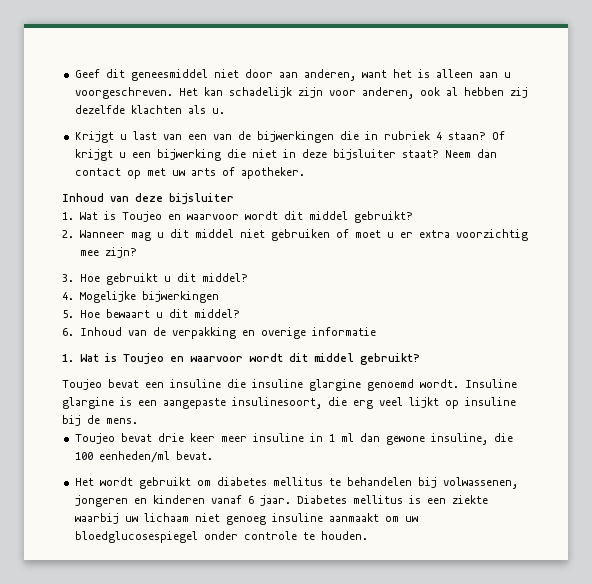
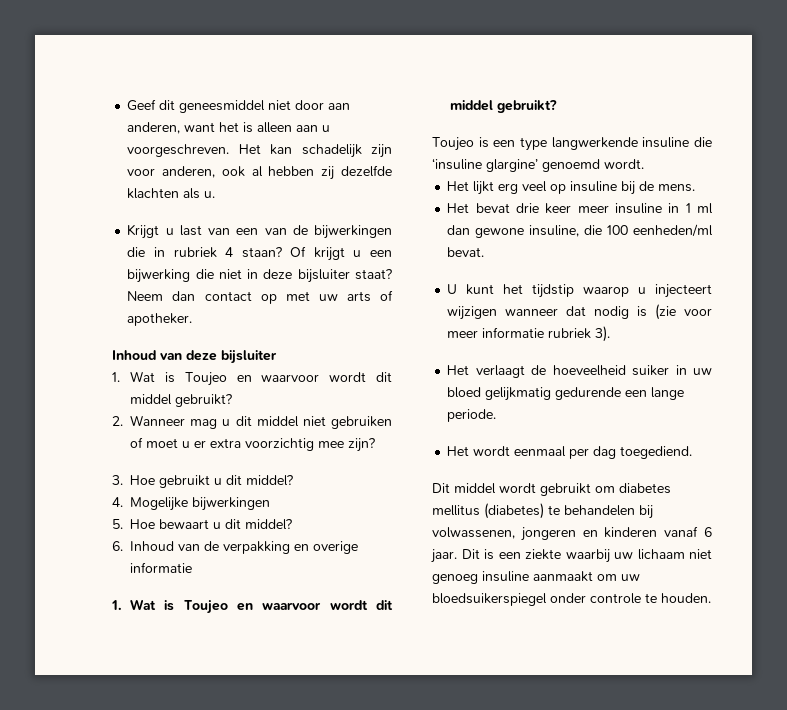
- Toujeo bevat een insuline die insuline glargine genoemd wordt. Insuline glargine is een aangepaste insulinesoort, die erg veel lijkt op insuline bij de mens.
+ Toujeo is een type langwerkende insuline die ‘insuline glargine’ genoemd wordt.
+ Het lijkt erg veel op insuline bij de mens.
- Toujeo bevat drie keer meer insuline in 1 ml dan gewone insuline, die 100 eenheden/ml bevat.
+ Het bevat drie keer meer insuline in 1 ml dan gewone insuline, die 100 eenheden/ml bevat.
- Het wordt gebruikt om diabetes mellitus te behandelen bij volwassenen, jongeren en kinderen vanaf 6 jaar.
+ U kunt het tijdstip waarop u injecteert wijzigen wanneer dat nodig is (zie voor meer informatie rubriek 3).
+ Het verlaagt de hoeveelheid suiker in uw bloed gelijkmatig gedurende een lange periode.
+ Het wordt eenmaal per dag toegediend.
+ Dit middel wordt gebruikt om diabetes mellitus (diabetes) te behandelen bij volwassenen, jongeren en kinderen vanaf 6 jaar.
- Diabetes mellitus is een ziekte waarbij uw lichaam niet genoeg insuline aanmaakt om uw bloedglucosespiegel onder controle te houden.
+ Dit is een ziekte waarbij uw lichaam niet genoeg insuline aanmaakt om uw bloedsuikerspiegel onder controle te houden.

